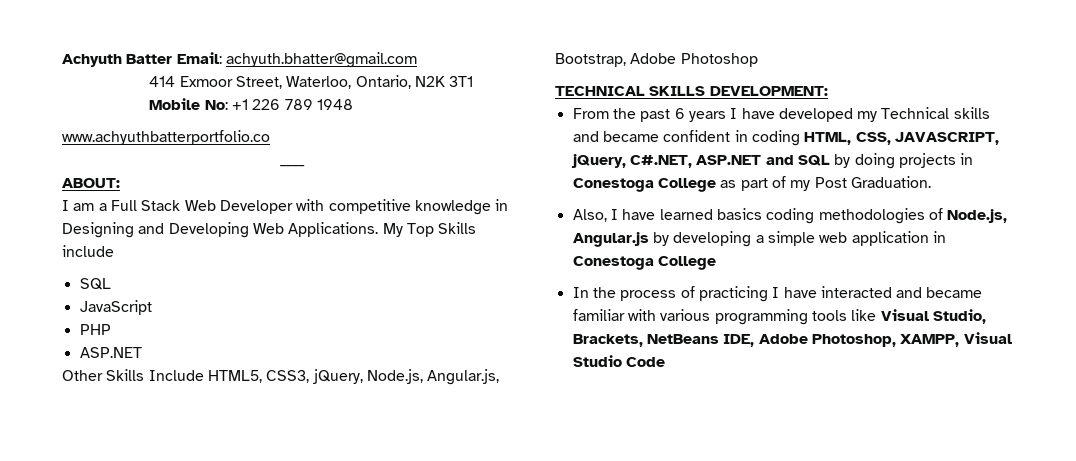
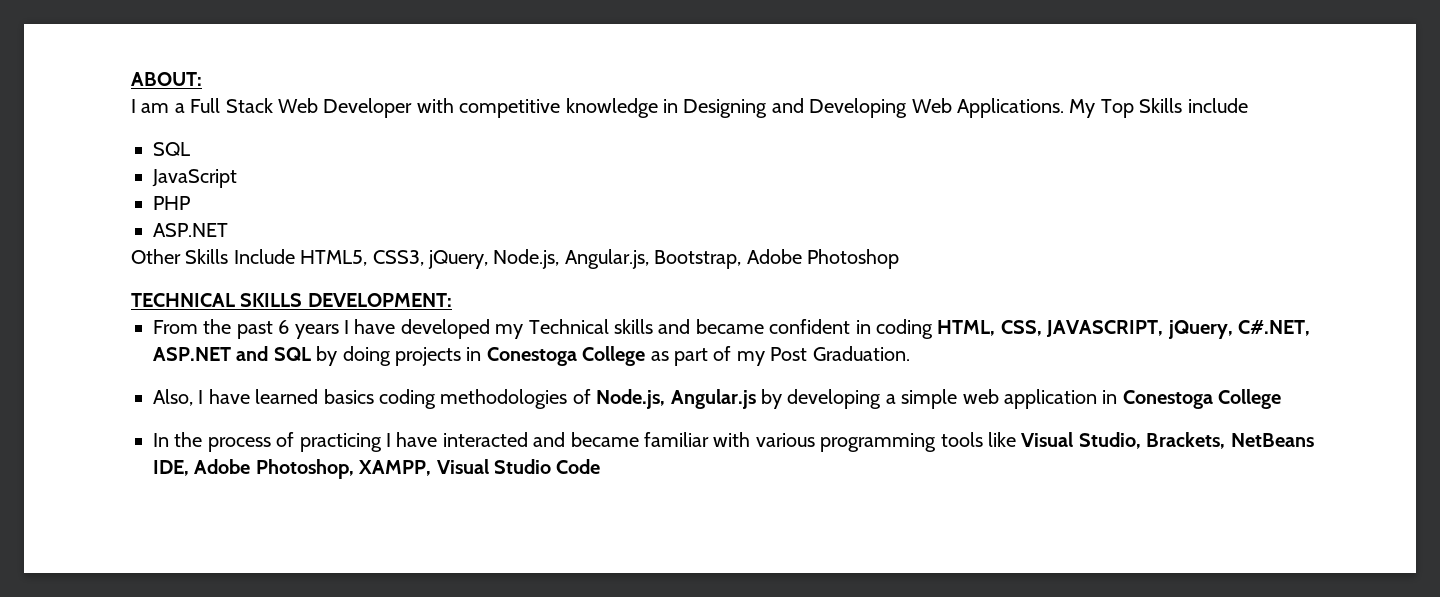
- Achyuth Batter Email: achyuth.bhatter@gmail.com
- 414 Exmoor Street, Waterloo, Ontario, N2K 3T1 Mobile No: +1 226 789 1948
- www.achyuthbatterportfolio.co
- ____

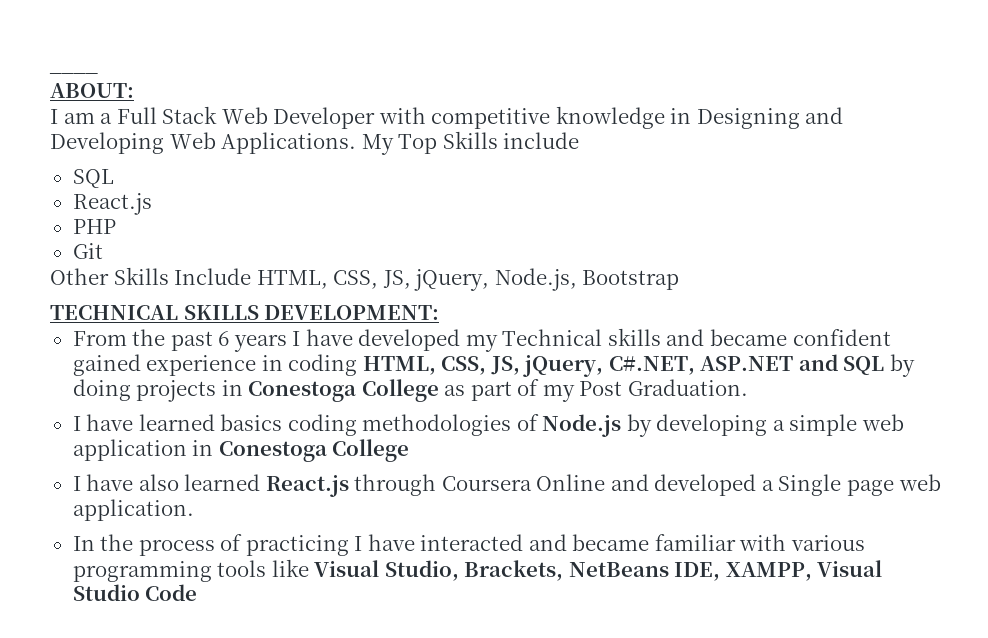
+ ____
  My Top Skills include
  SQL
- JavaScript
+ React.js
  PHP
- ASP.NET
+ Git
- Other Skills Include HTML5, CSS3, jQuery, Node.js, Angular.js, Bootstrap, Adobe Photoshop
+ Other Skills Include HTML, CSS, JS, jQuery, Node.js, Bootstrap
- From the past 6 years I have developed my Technical skills and became confident in coding HTML, CSS, JAVASCRIPT, jQuery, C#.NET, ASP.NET and SQL by doing projects in Conestoga College as part of my Post Graduation.
+ From the past 6 years I have developed my Technical skills and became confident gained experience in coding HTML, CSS, JS, jQuery, C#.NET, ASP.NET and SQL by doing projects in Conestoga College as part of my Post Graduation.
- Also, I have learned basics coding methodologies of Node.js, Angular.js by developing a simple web application in Conestoga College
+ I have learned basics coding methodologies of Node.js by developing a simple web application in Conestoga College
+ I have also learned React.js through Coursera Online and developed a Single page web application.
- In the process of practicing I have interacted and became familiar with various programming tools like Visual Studio, Brackets, NetBeans IDE, Adobe Photoshop, XAMPP, Visual Studio Code
+ In the process of practicing I have interacted and became familiar with various programming tools like Visual Studio, Brackets, NetBeans IDE, XAMPP, Visual Studio Code

